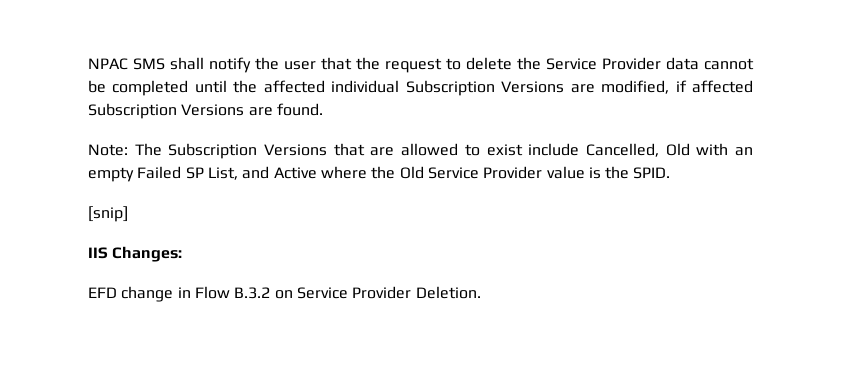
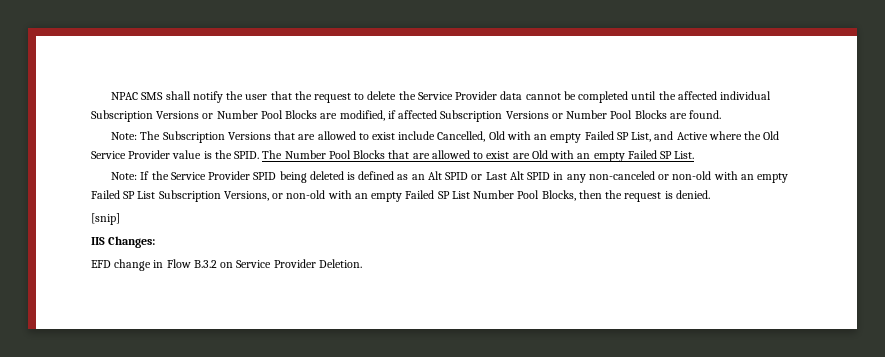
- NPAC SMS shall notify the user that the request to delete the Service Provider data cannot be completed until the affected individual Subscription Versions are modified, if affected Subscription Versions are found.
+ NPAC SMS shall notify the user that the request to delete the Service Provider data cannot be completed until the affected individual Subscription Versions or Number Pool Blocks are modified, if affected Subscription Versions or Number Pool Blocks are found.
+ The Number Pool Blocks that are allowed to exist are Old with an empty Failed SP List.
+ Note: If the Service Provider SPID being deleted is defined as an Alt SPID or Last Alt SPID in any non-canceled or non-old with an empty Failed SP List Subscription Versions, or non-old with an empty Failed SP List Number Pool Blocks, then the request is denied.

